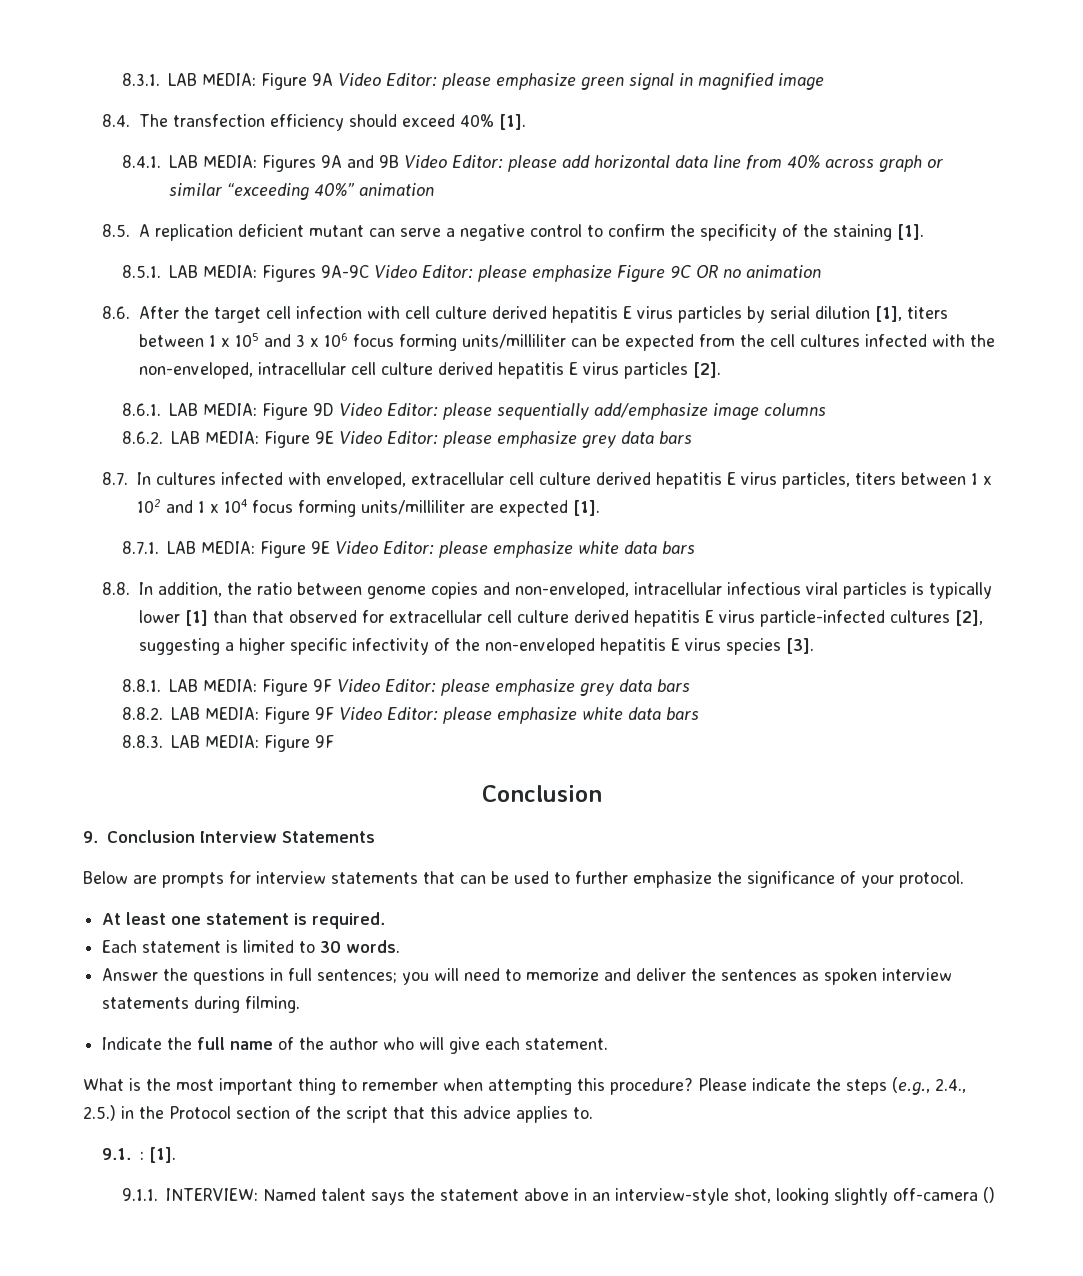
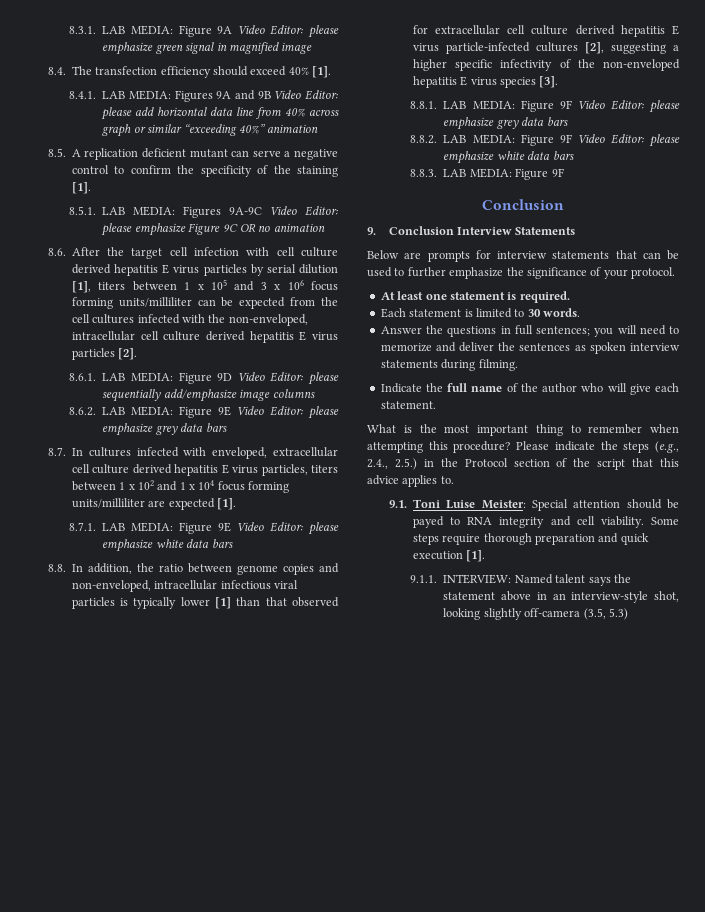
- 9.1. : [1].
+ 9.1. Toni Luise Meister: Special attention should be payed to RNA integrity and cell viability. Some steps require thorough preparation and quick execution [1].
- 9.1.1. INTERVIEW: Named talent says the statement above in an interview-style shot, looking slightly off-camera ()
+ 9.1.1. INTERVIEW: Named talent says the statement above in an interview-style shot, looking slightly off-camera (3.5, 5.3)

